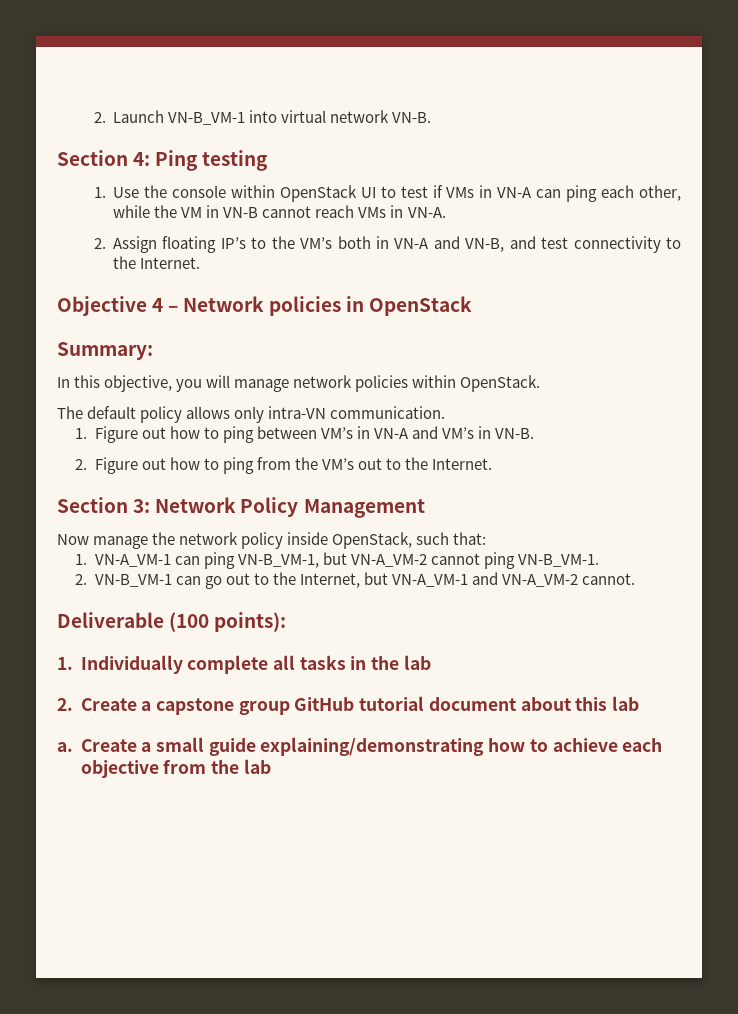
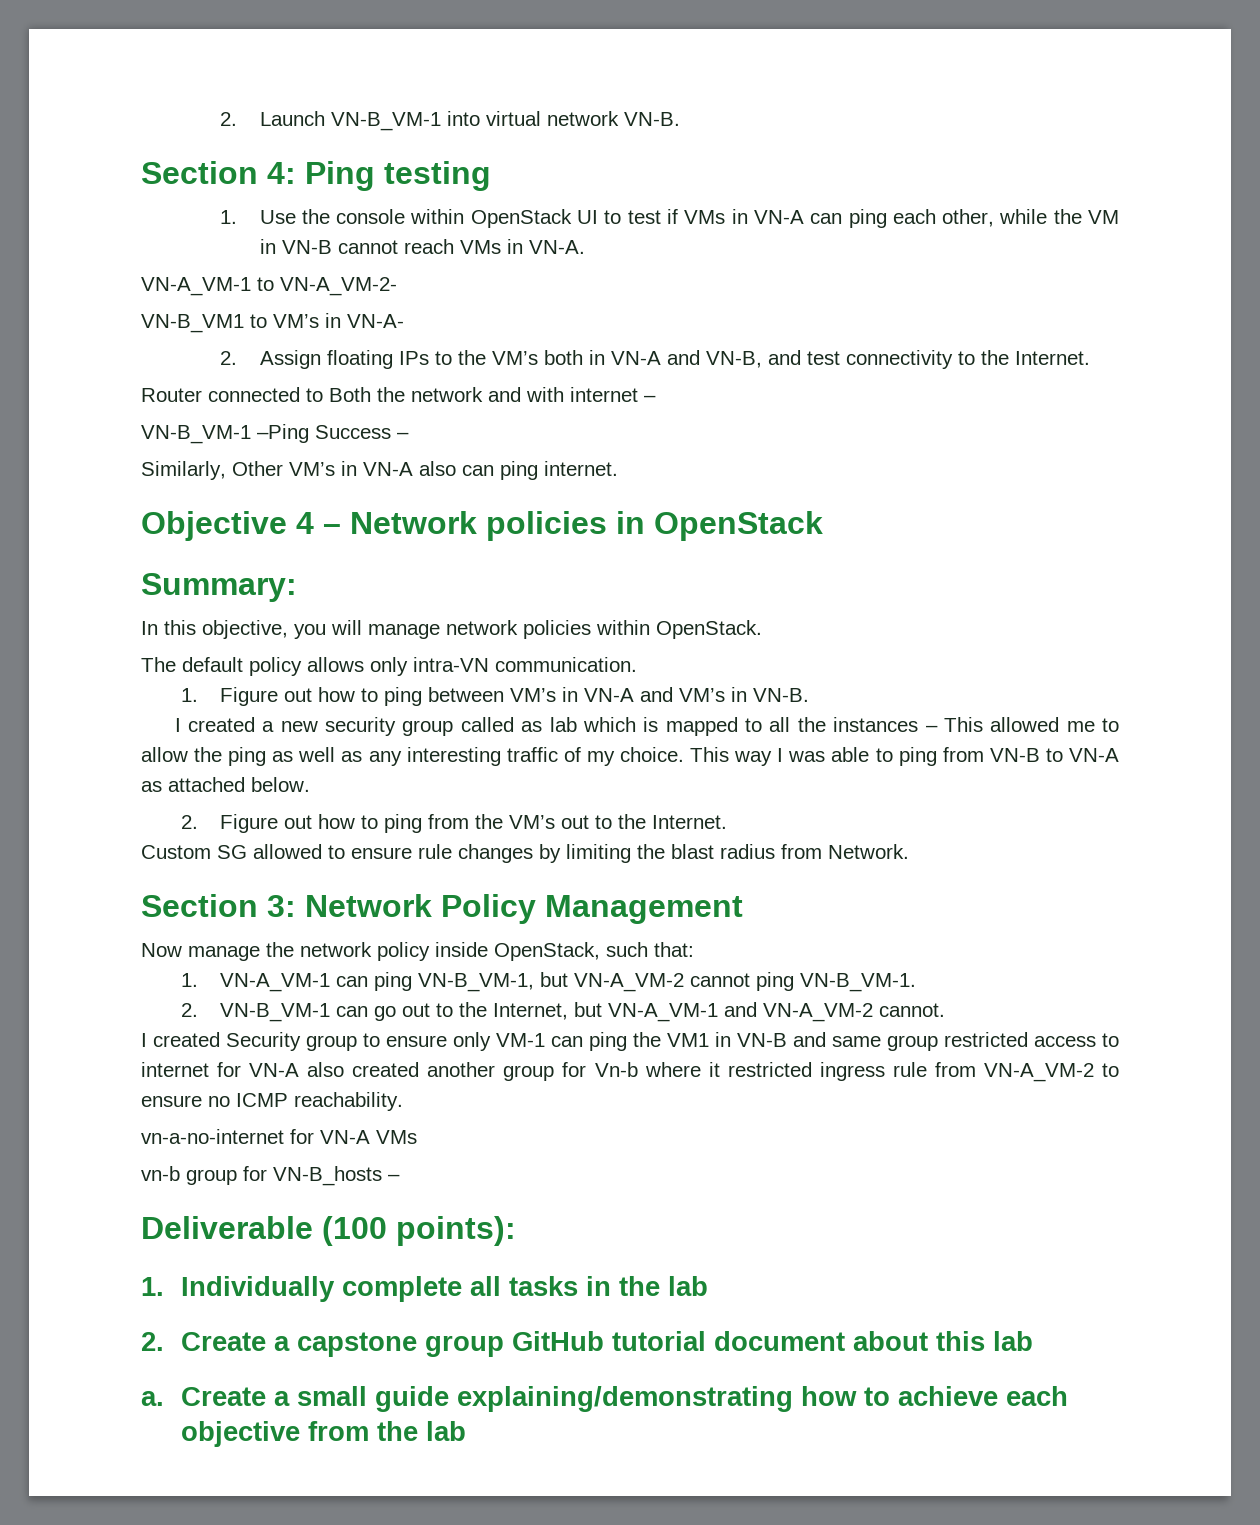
+ VN-A_VM-1 to VN-A_VM-2-
+ VN-B_VM1 to VM’s in VN-A-
- 2. Assign floating IP’s to the VM’s both in VN-A and VN-B, and test connectivity to the Internet.
+ 2. Assign floating IPs to the VM’s both in VN-A and VN-B, and test connectivity to the Internet.
+ Router connected to Both the network and with internet –
+ VN-B_VM-1 –Ping Success –
+ Similarly, Other VM’s in VN-A also can ping internet.
+ I created a new security group called as lab which is mapped to all the instances – This allowed me to allow the ping as well as any interesting traffic of my choice. This way I was able to ping from VN-B to VN-A as attached below.
+ Custom SG allowed to ensure rule changes by limiting the blast radius from Network.
+ I created Security group to ensure only VM-1 can ping the VM1 in VN-B and same group restricted access to internet for VN-A also created another group for Vn-b where it restricted ingress rule from VN-A_VM-2 to ensure no ICMP reachability.
+ vn-a-no-internet for VN-A VMs
+ vn-b group for VN-B_hosts –

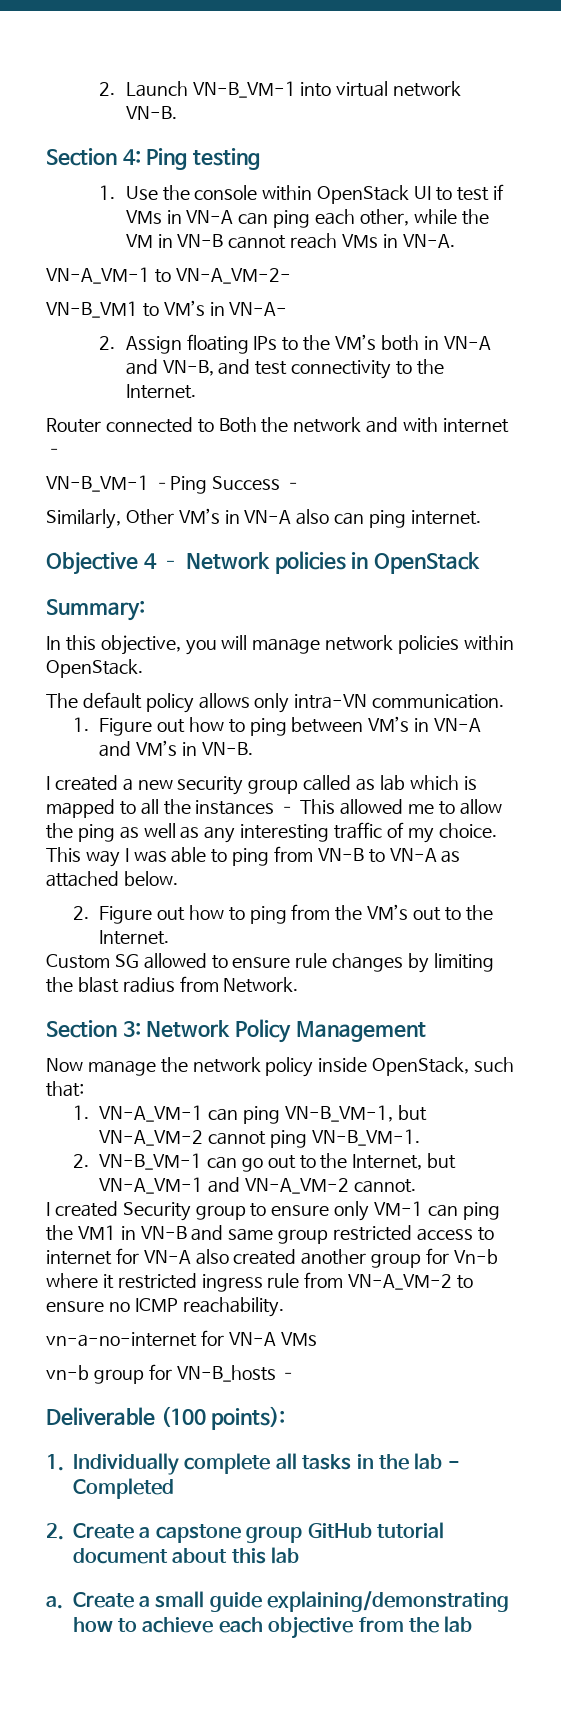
- 1. Individually complete all tasks in the lab
+ 1. Individually complete all tasks in the lab - Completed

